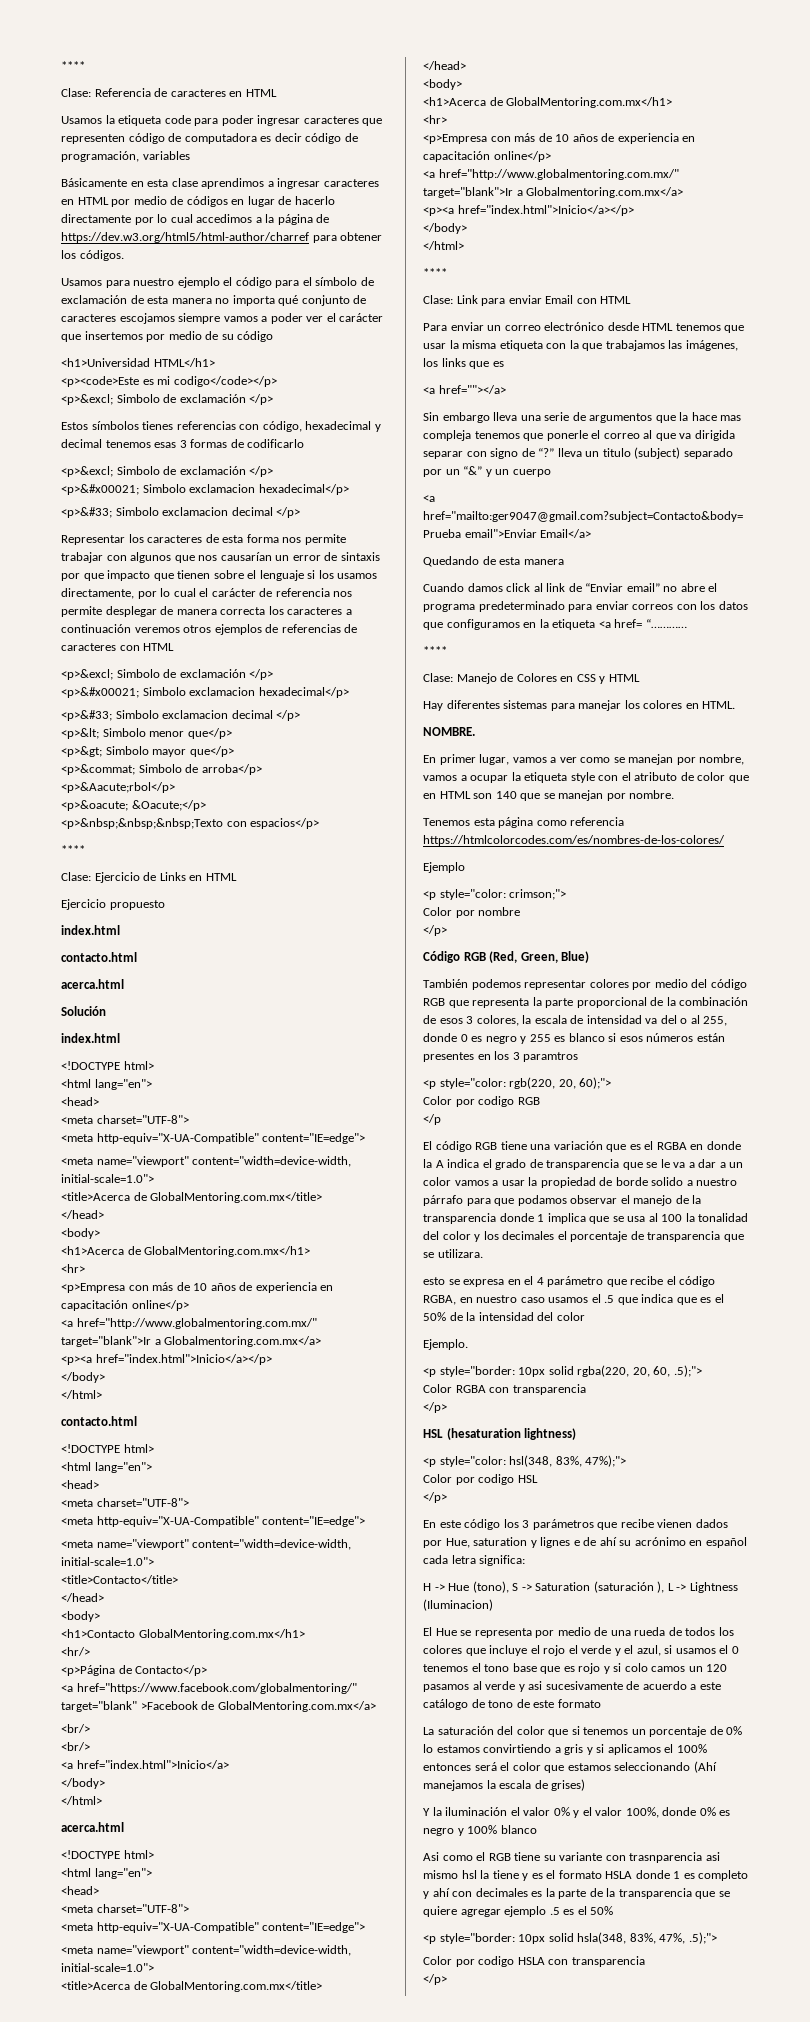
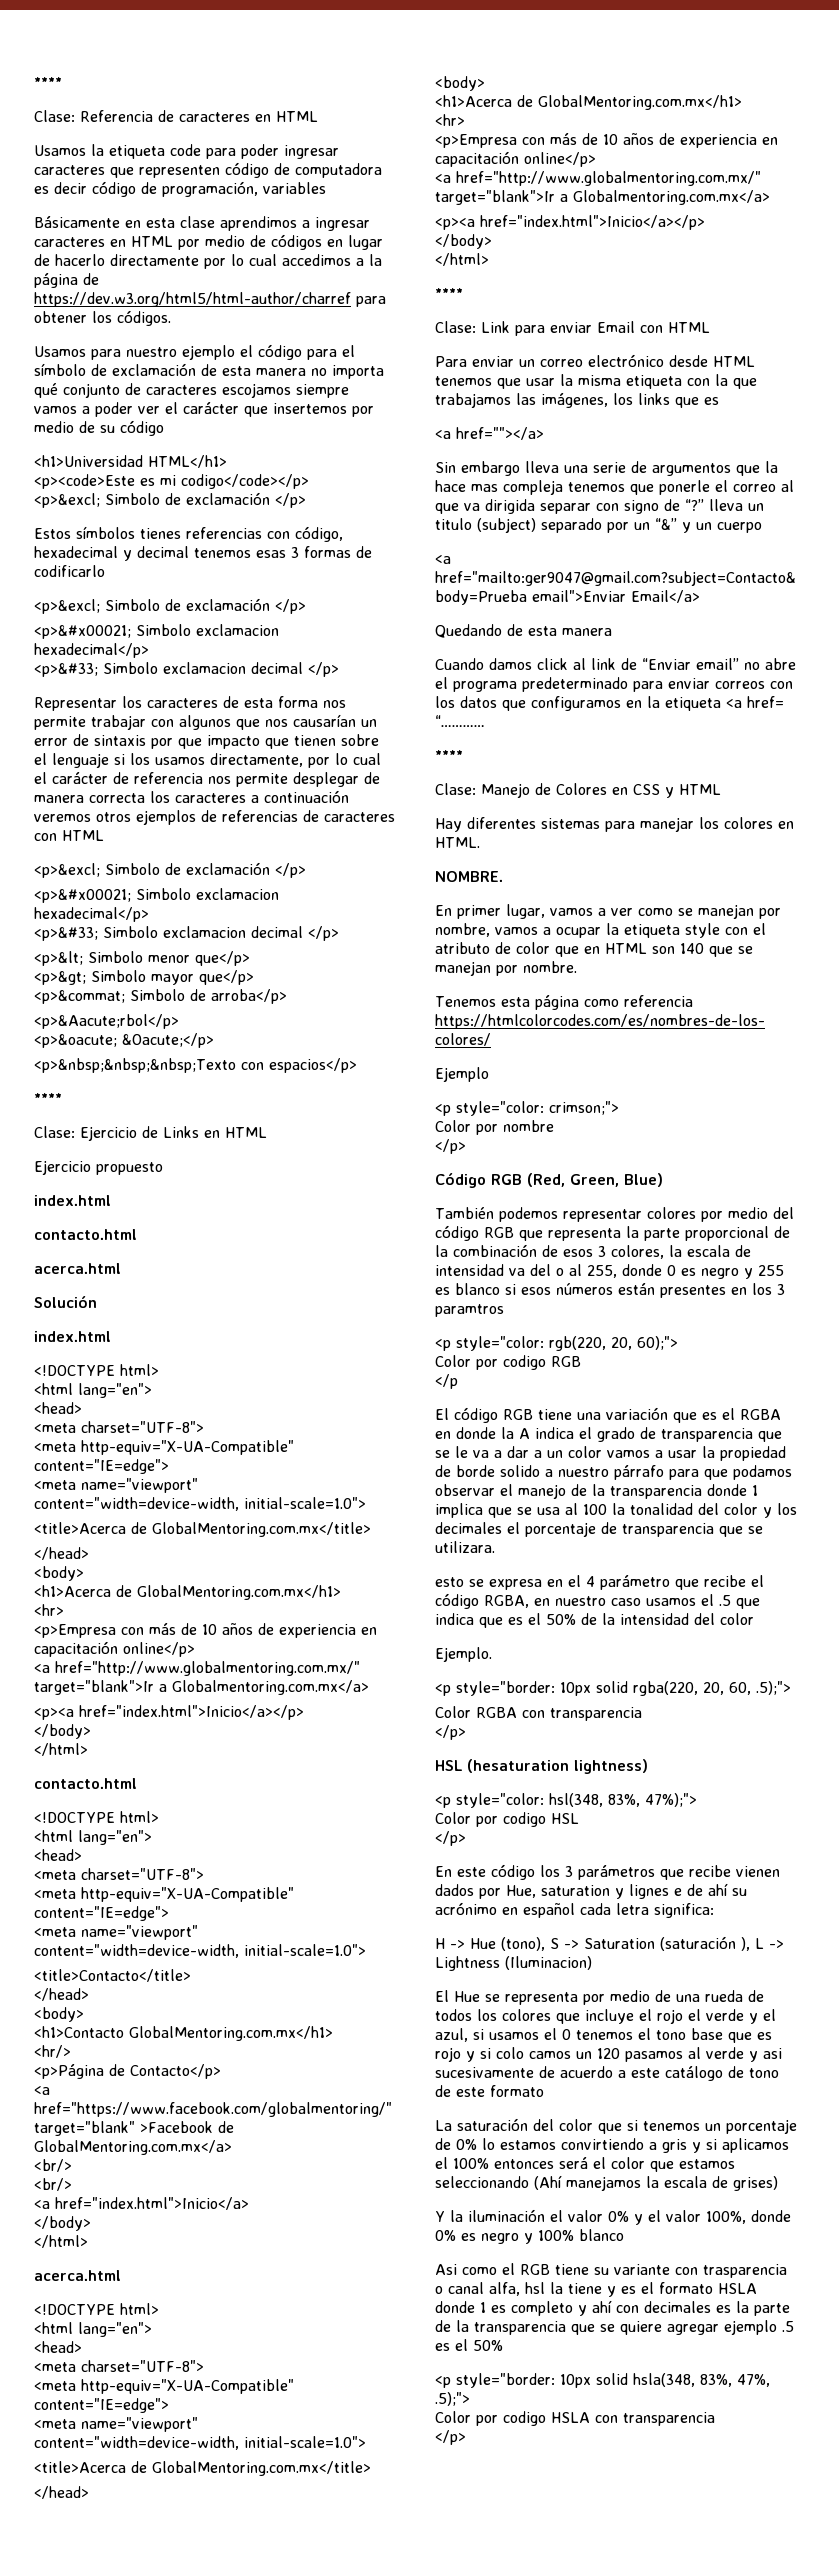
- Asi como el RGB tiene su variante con trasnparencia asi mismo hsl la tiene y es el formato HSLA donde 1 es completo y ahí con decimales es la parte de la transparencia que se quiere agregar ejemplo .5 es el 50%
+ Asi como el RGB tiene su variante con trasparencia o canal alfa, hsl la tiene y es el formato HSLA donde 1 es completo y ahí con decimales es la parte de la transparencia que se quiere agregar ejemplo .5 es el 50%

